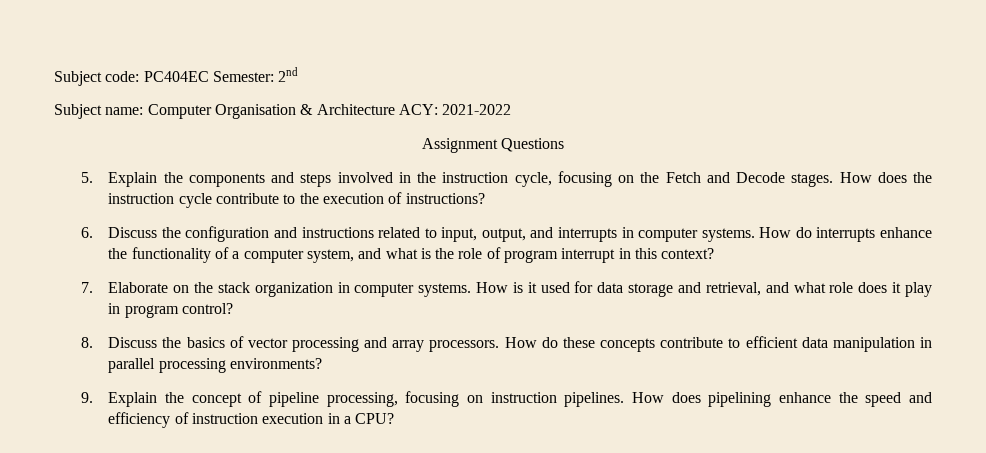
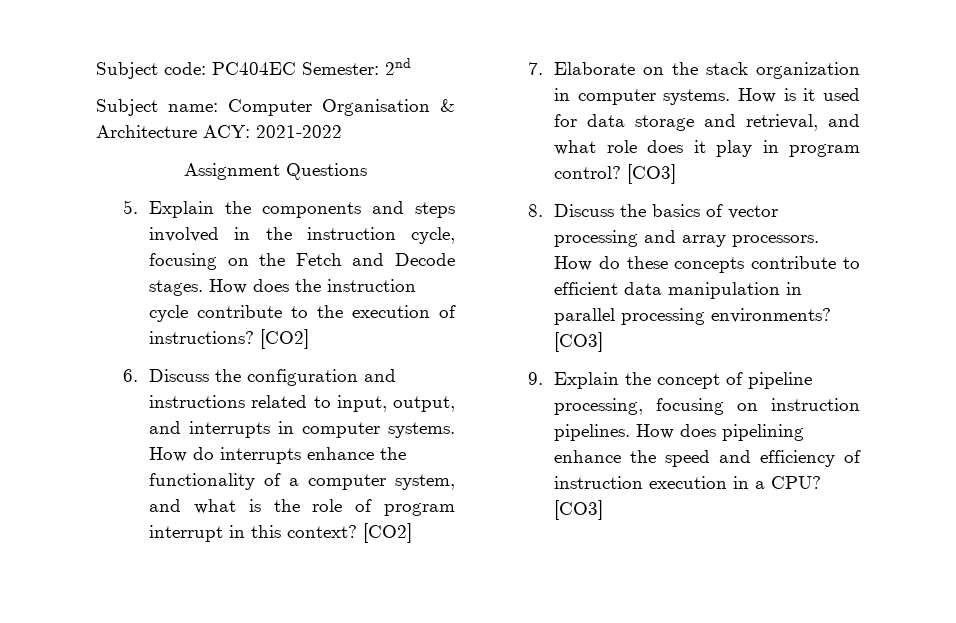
- How does the instruction cycle contribute to the execution of instructions?
+ How does the instruction cycle contribute to the execution of instructions? [CO2]
- How do interrupts enhance the functionality of a computer system, and what is the role of program interrupt in this context?
+ How do interrupts enhance the functionality of a computer system, and what is the role of program interrupt in this context? [CO2]
- How is it used for data storage and retrieval, and what role does it play in program control?
+ How is it used for data storage and retrieval, and what role does it play in program control? [CO3]
- How do these concepts contribute to efficient data manipulation in parallel processing environments?
+ How do these concepts contribute to efficient data manipulation in parallel processing environments? [CO3]
- How does pipelining enhance the speed and efficiency of instruction execution in a CPU?
+ How does pipelining enhance the speed and efficiency of instruction execution in a CPU? [CO3]

